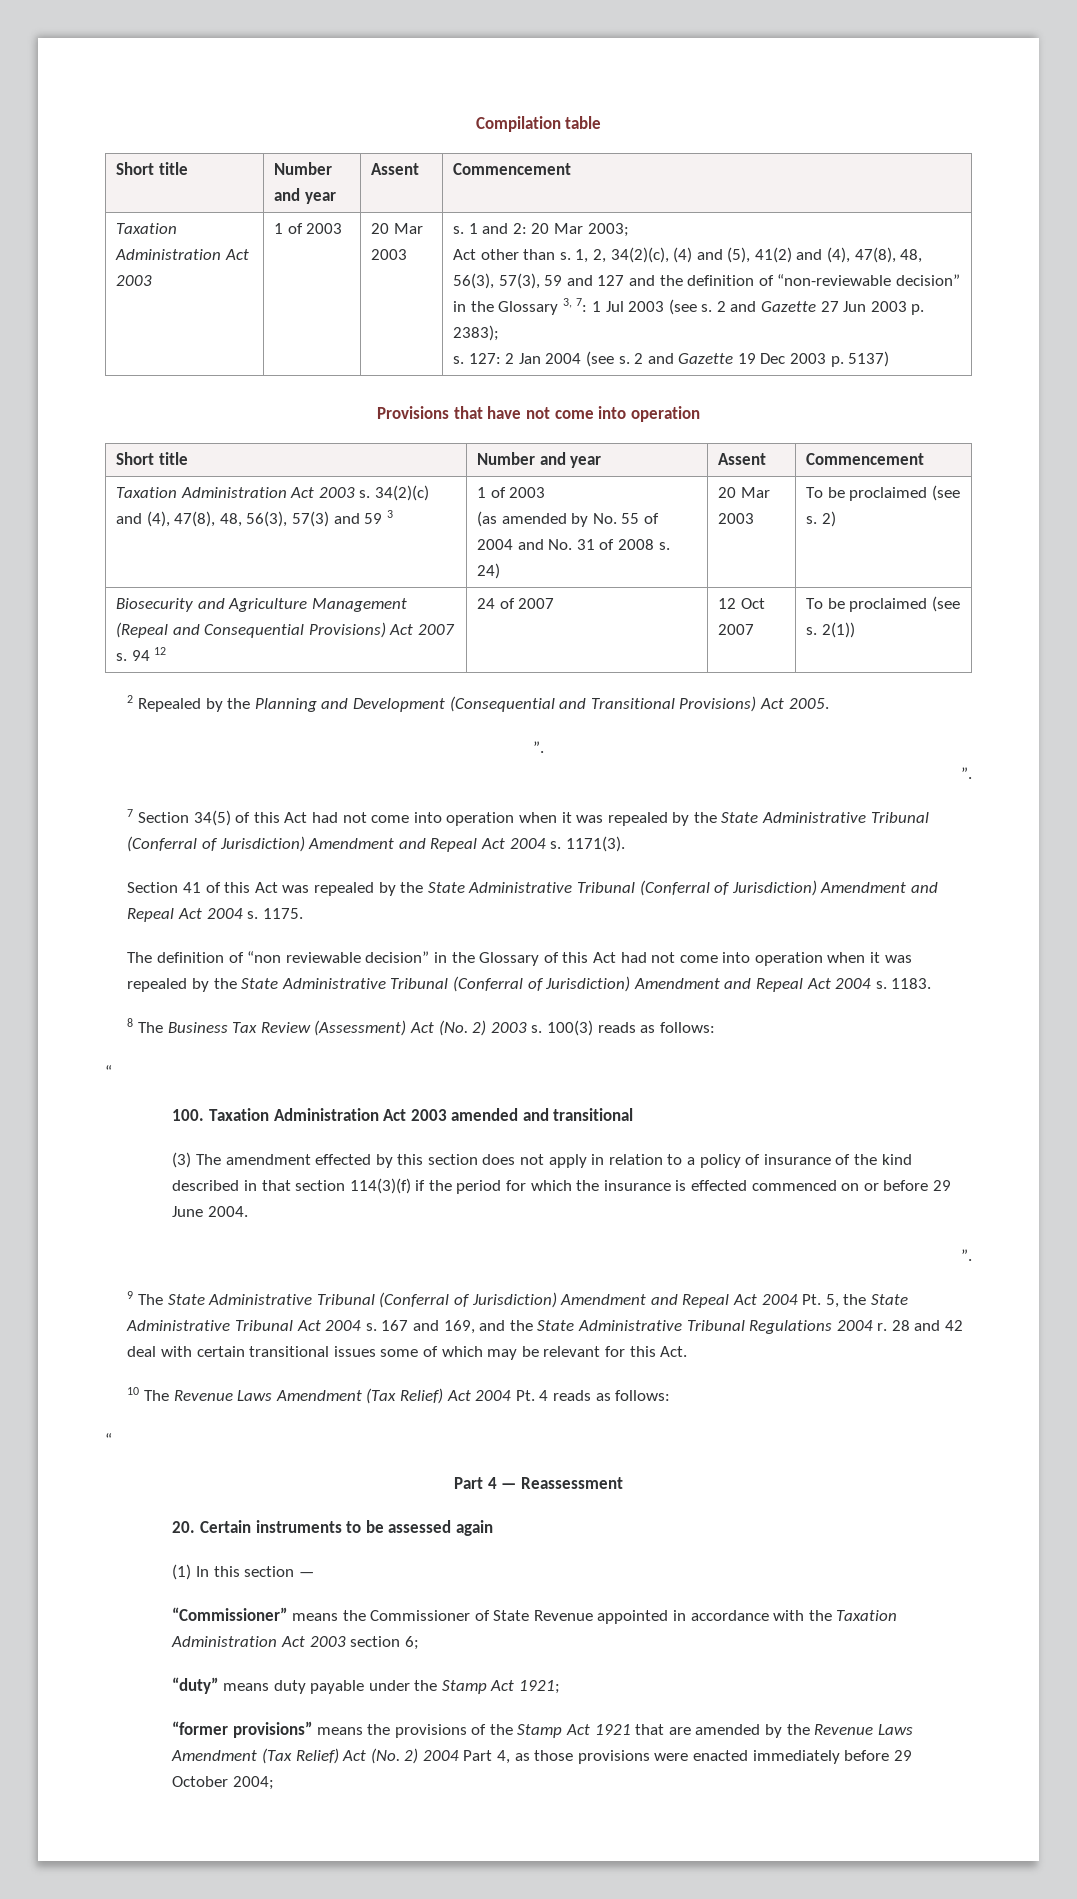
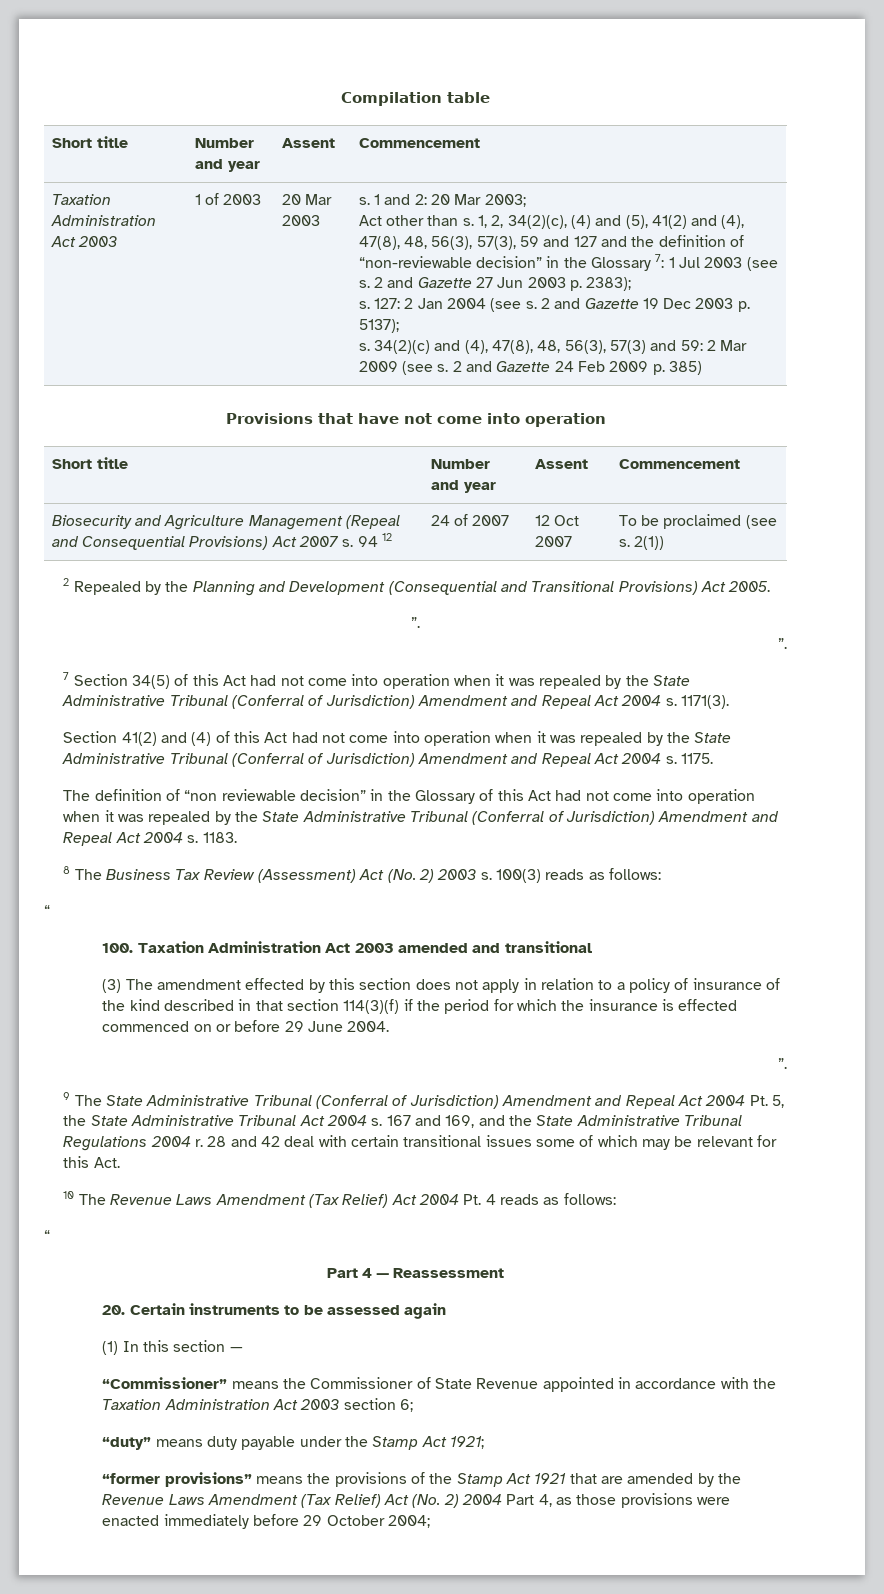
- 1, 2, 34(2)(c), (4) and (5), 41(2) and (4), 47(8), 48, 56(3), 57(3), 59 and 127 and the definition of “non-reviewable decision” in the Glossary 3, 7: 1 Jul 2003 (see s.
+ 1, 2, 34(2)(c), (4) and (5), 41(2) and (4), 47(8), 48, 56(3), 57(3), 59 and 127 and the definition of “non-reviewable decision” in the Glossary 7: 1 Jul 2003 (see s.
- 2 and Gazette 19 Dec 2003 p. 5137)
+ 2 and Gazette 19 Dec 2003 p. 5137);
+ s. 34(2)(c) and (4), 47(8), 48, 56(3), 57(3) and 59: 2 Mar 2009 (see s. 2 and Gazette 24 Feb 2009 p. 385)
- Taxation Administration Act 2003 s. 34(2)(c) and (4), 47(8), 48, 56(3), 57(3) and 59 3 | 1 of 2003
- (as amended by No. 55 of 2004 and No. 31 of 2008 s. 24) | 20 Mar 2003 | To be proclaimed (see s. 2)
- Section 41 of this Act was repealed by the State Administrative Tribunal (Conferral of Jurisdiction) Amendment and Repeal Act 2004 s.
+ Section 41(2) and (4) of this Act had not come into operation when it was repealed by the State Administrative Tribunal (Conferral of Jurisdiction) Amendment and Repeal Act 2004 s.

